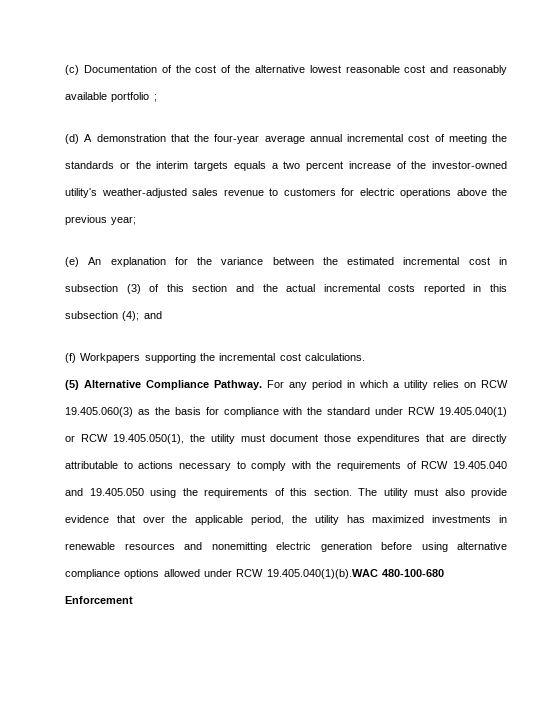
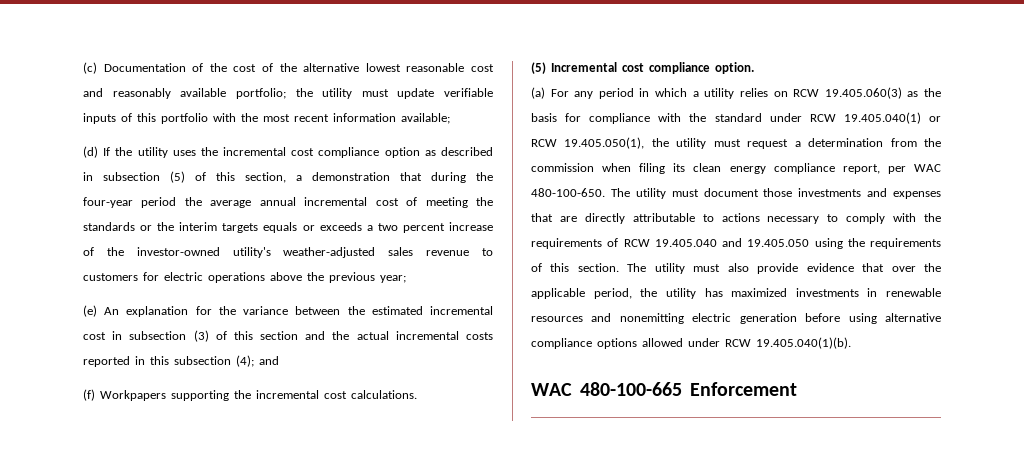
- (c) Documentation of the cost of the alternative lowest reasonable cost and reasonably available portfolio ;
- (d) A demonstration that the four-year average annual incremental cost of meeting the standards or the interim targets equals a two percent increase of the investor-owned utility's weather-adjusted sales revenue to customers for electric operations above the previous year;
+ (c) Documentation of the cost of the alternative lowest reasonable cost and reasonably available portfolio; the utility must update verifiable inputs of this portfolio with the most recent information available;
+ (d) If the utility uses the incremental cost compliance option as described in subsection (5) of this section, a demonstration that during the four-year period the average annual incremental cost of meeting the standards or the interim targets equals or exceeds a two percent increase of the investor-owned utility's weather-adjusted sales revenue to customers for electric operations above the previous year;
- (5) Alternative Compliance Pathway. For any period in which a utility relies on RCW 19.405.060(3) as the basis for compliance with the standard under RCW 19.405.040(1) or RCW 19.405.050(1), the utility must document those expenditures that are directly attributable to actions necessary to comply with the requirements of RCW 19.405.040 and 19.405.050 using the requirements of this section.
+ (5) Incremental cost compliance option.
+ (a) For any period in which a utility relies on RCW 19.405.060(3) as the basis for compliance with the standard under RCW 19.405.040(1) or RCW 19.405.050(1), the utility must request a determination from the commission when filing its clean energy compliance report, per WAC 480-100-650. The utility must document those investments and expenses that are directly attributable to actions necessary to comply with the requirements of RCW 19.405.040 and 19.405.050 using the requirements of this section.
- The utility must also provide evidence that over the applicable period, the utility has maximized investments in renewable resources and nonemitting electric generation before using alternative compliance options allowed under RCW 19.405.040(1)(b).WAC 480-100-680 Enforcement
+ The utility must also provide evidence that over the applicable period, the utility has maximized investments in renewable resources and nonemitting electric generation before using alternative compliance options allowed under RCW 19.405.040(1)(b).
+ WAC 480-100-665 Enforcement

